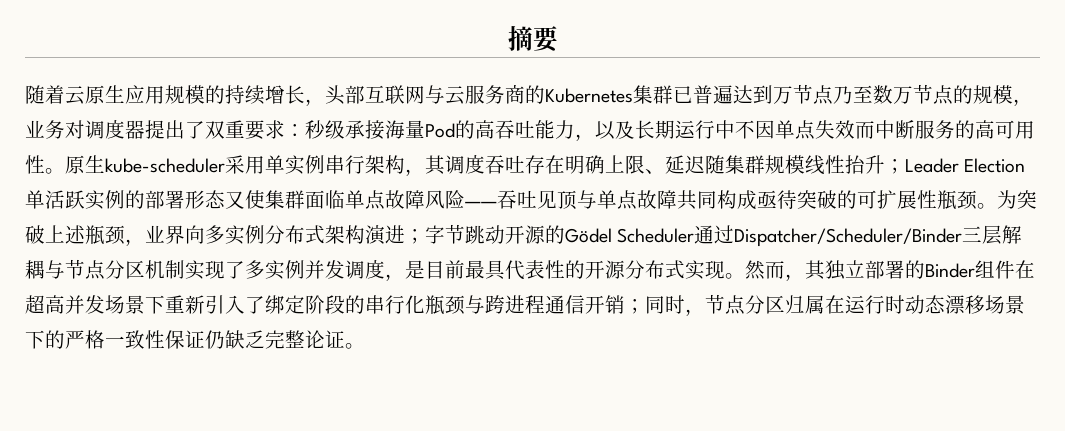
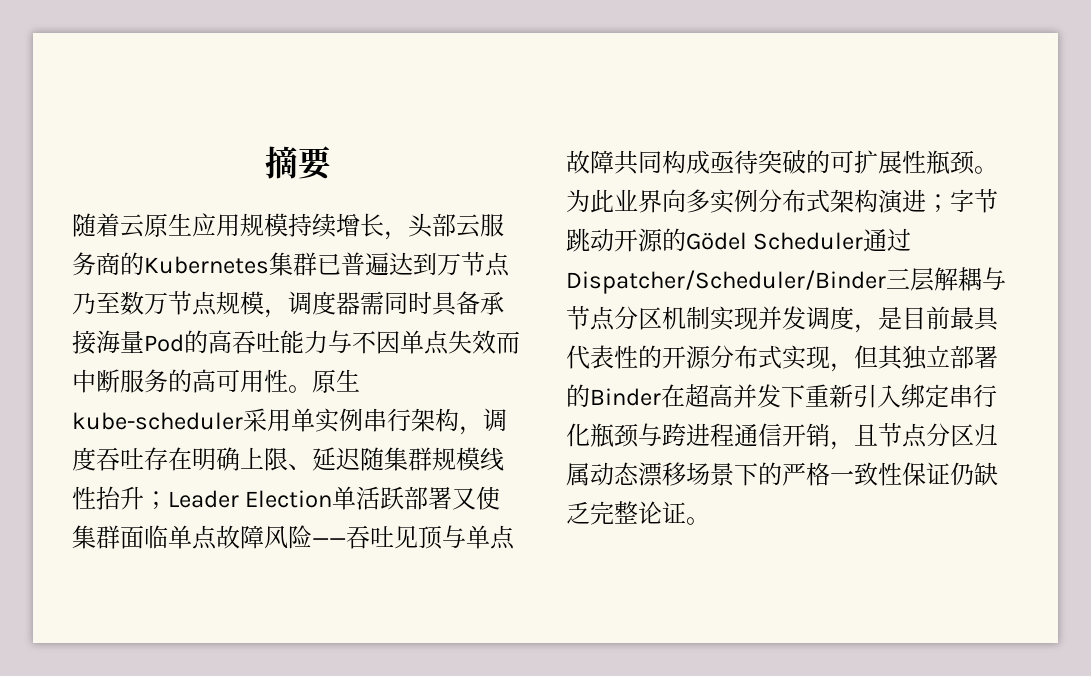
- 随着云原生应用规模的持续增长，头部互联网与云服务商的Kubernetes集群已普遍达到万节点乃至数万节点的规模，业务对调度器提出了双重要求：秒级承接海量Pod的高吞吐能力，以及长期运行中不因单点失效而中断服务的高可用性。
+ 随着云原生应用规模持续增长，头部云服务商的Kubernetes集群已普遍达到万节点乃至数万节点规模，调度器需同时具备承接海量Pod的高吞吐能力与不因单点失效而中断服务的高可用性。
- 原生kube-scheduler采用单实例串行架构，其调度吞吐存在明确上限、延迟随集群规模线性抬升；Leader Election单活跃实例的部署形态又使集群面临单点故障风险——吞吐见顶与单点故障共同构成亟待突破的可扩展性瓶颈。
+ 原生kube-scheduler采用单实例串行架构，调度吞吐存在明确上限、延迟随集群规模线性抬升；Leader Election单活跃部署又使集群面临单点故障风险——吞吐见顶与单点故障共同构成亟待突破的可扩展性瓶颈。
- 为突破上述瓶颈，业界向多实例分布式架构演进；
+ 为此业界向多实例分布式架构演进；
- 字节跳动开源的Gödel Scheduler通过Dispatcher/Scheduler/Binder三层解耦与节点分区机制实现了多实例并发调度，是目前最具代表性的开源分布式实现。然而，其独立部署的Binder组件在超高并发场景下重新引入了绑定阶段的串行化瓶颈与跨进程通信开销；同时，节点分区归属在运行时动态漂移场景下的严格一致性保证仍缺乏完整论证。
+ 字节跳动开源的Gödel Scheduler通过Dispatcher/Scheduler/Binder三层解耦与节点分区机制实现并发调度，是目前最具代表性的开源分布式实现，但其独立部署的Binder在超高并发下重新引入绑定串行化瓶颈与跨进程通信开销，且节点分区归属动态漂移场景下的严格一致性保证仍缺乏完整论证。

